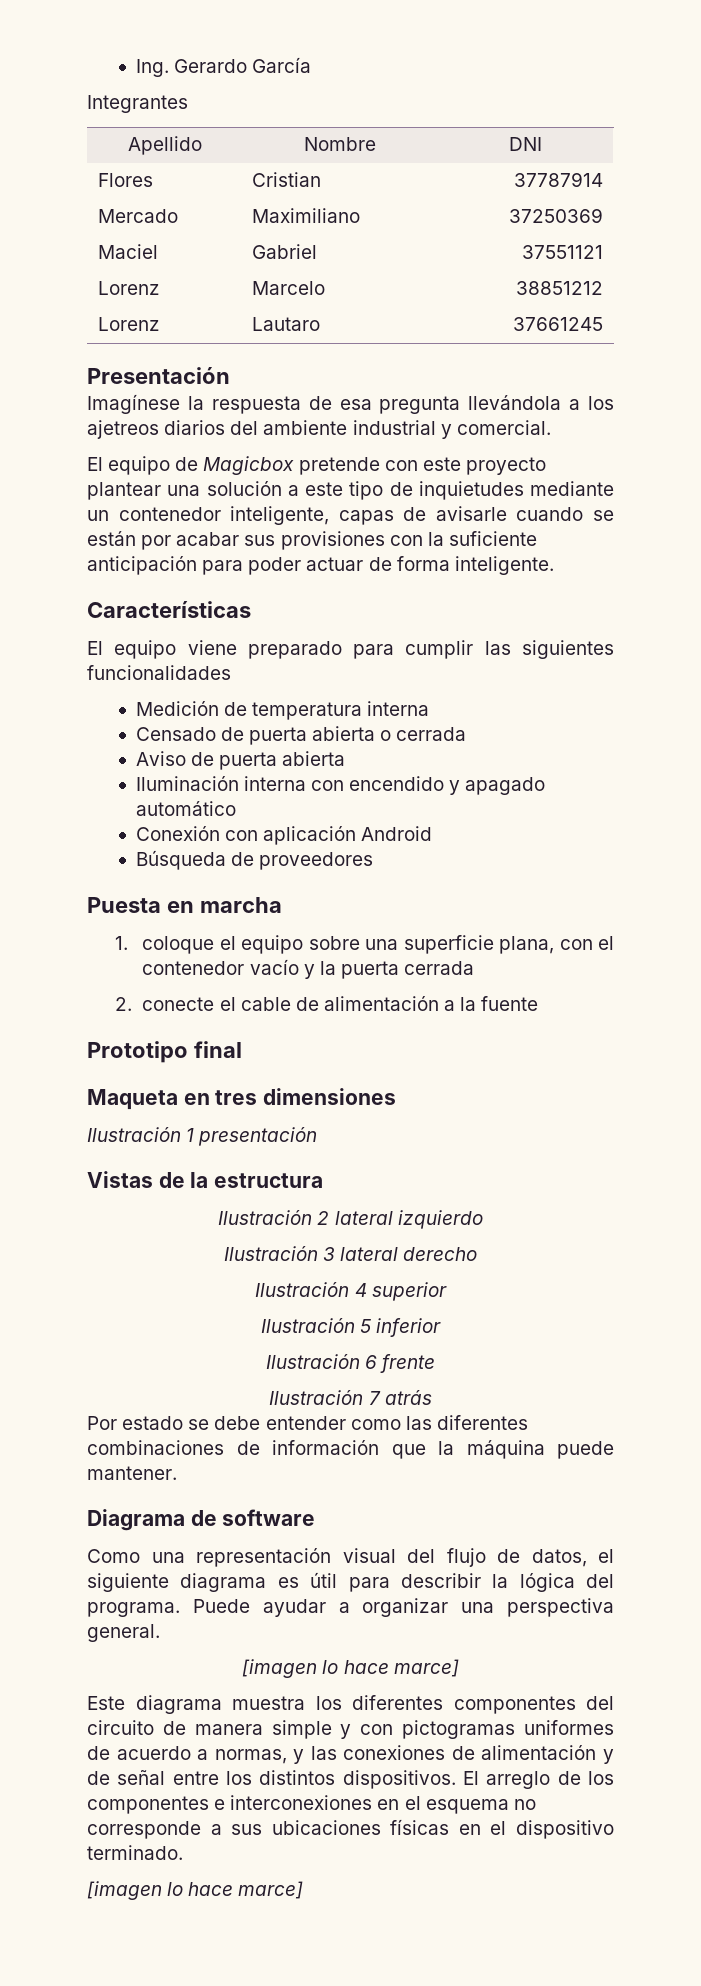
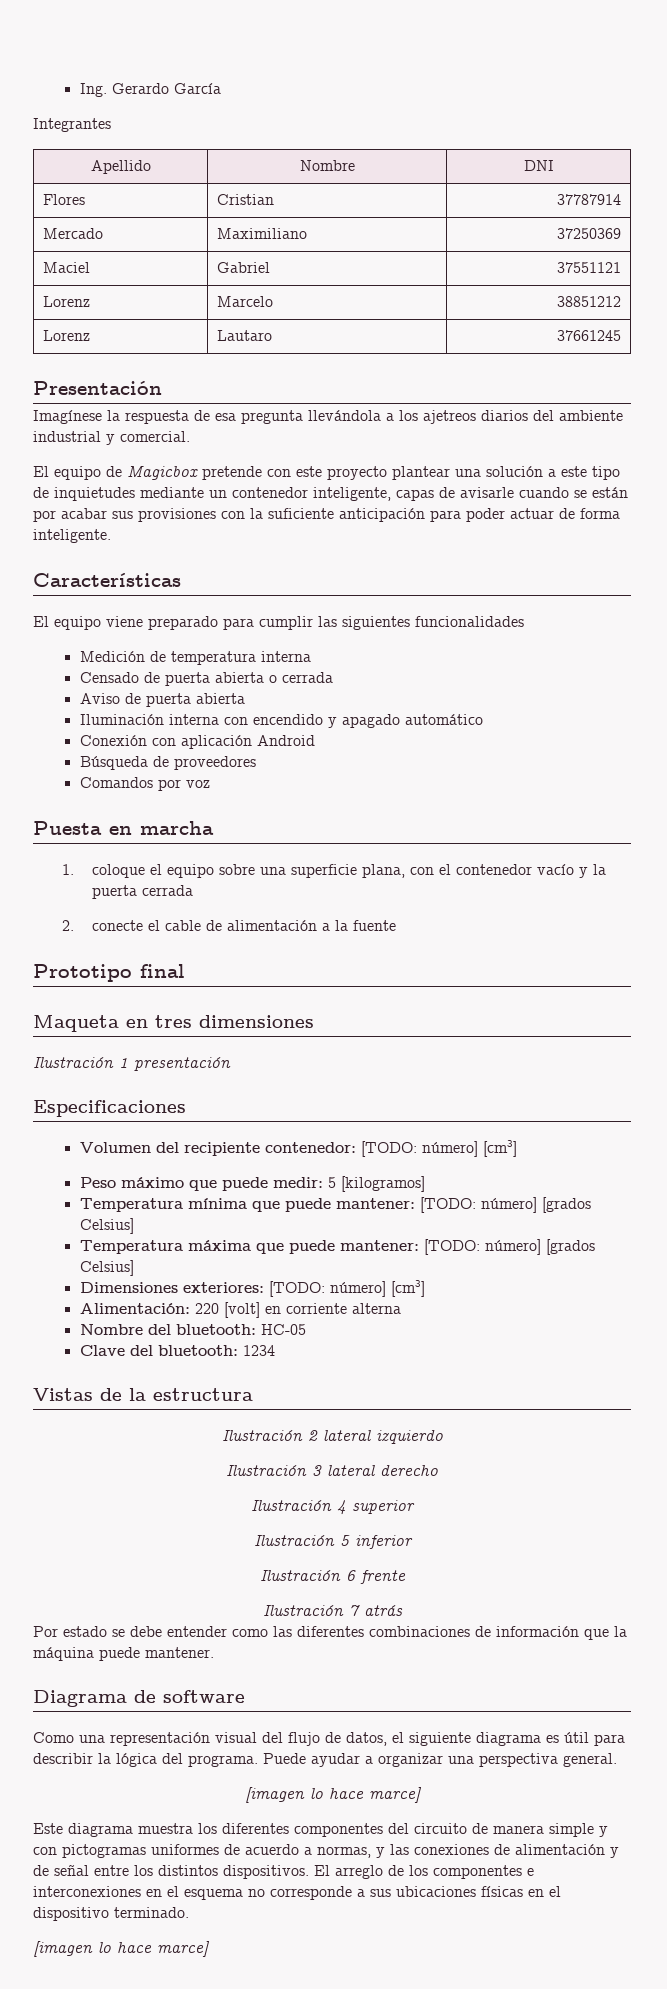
+ Comandos por voz
+ Especificaciones
+ Volumen del recipiente contenedor: [TODO: número] [cm3]
+ Peso máximo que puede medir: 5 [kilogramos]
+ Temperatura mínima que puede mantener: [TODO: número] [grados Celsius]
+ Temperatura máxima que puede mantener: [TODO: número] [grados Celsius]
+ Dimensiones exteriores: [TODO: número] [cm3]
+ Alimentación: 220 [volt] en corriente alterna
+ Nombre del bluetooth: HC-05
+ Clave del bluetooth: 1234

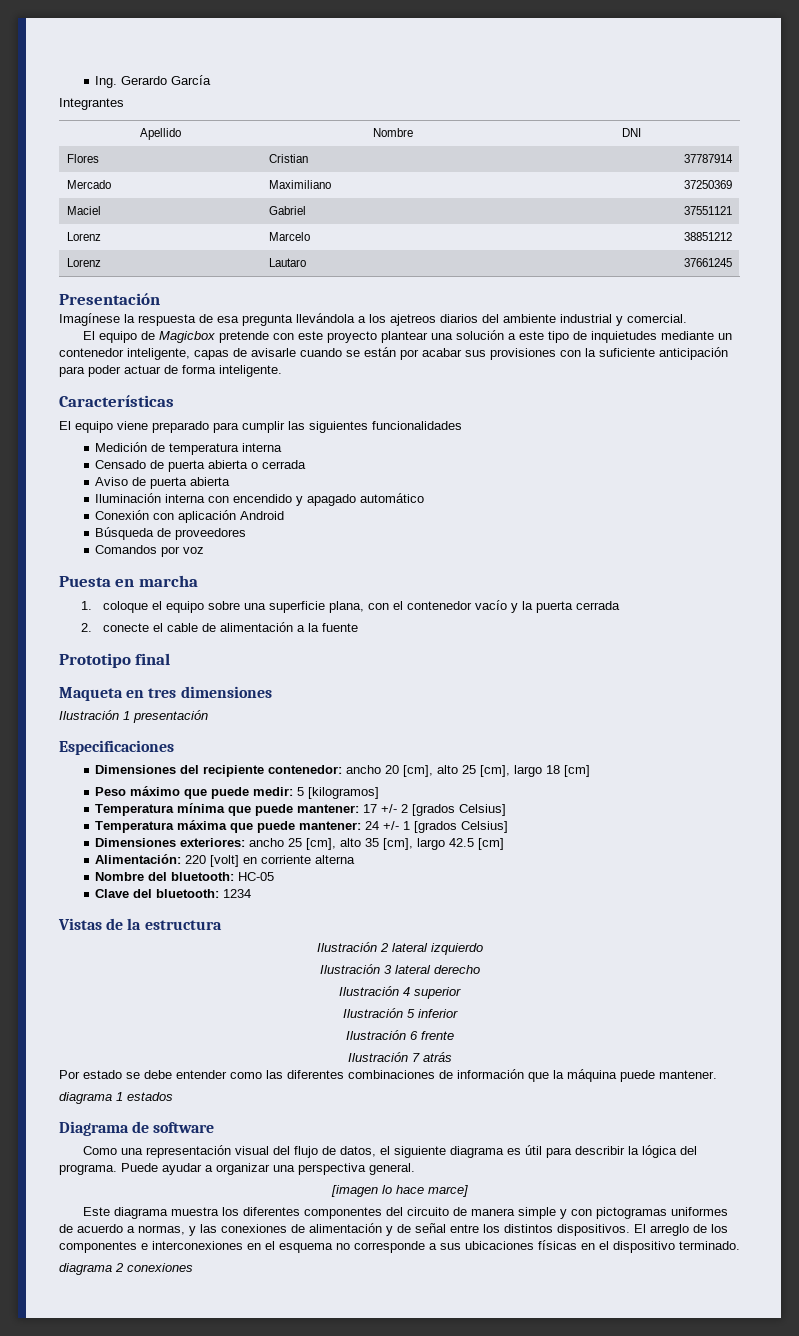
- Volumen del recipiente contenedor: [TODO: número] [cm3]
+ Dimensiones del recipiente contenedor: ancho 20 [cm], alto 25 [cm], largo 18 [cm]
- Temperatura mínima que puede mantener: [TODO: número] [grados Celsius]
+ Temperatura mínima que puede mantener: 17 +/- 2 [grados Celsius]
- Temperatura máxima que puede mantener: [TODO: número] [grados Celsius]
+ Temperatura máxima que puede mantener: 24 +/- 1 [grados Celsius]
- Dimensiones exteriores: [TODO: número] [cm3]
+ Dimensiones exteriores: ancho 25 [cm], alto 35 [cm], largo 42.5 [cm]
+ diagrama 1 estados
  El arreglo de los componentes e interconexiones en el esquema no corresponde a sus ubicaciones físicas en el dispositivo terminado.
- [imagen lo hace marce]
+ diagrama 2 conexiones

